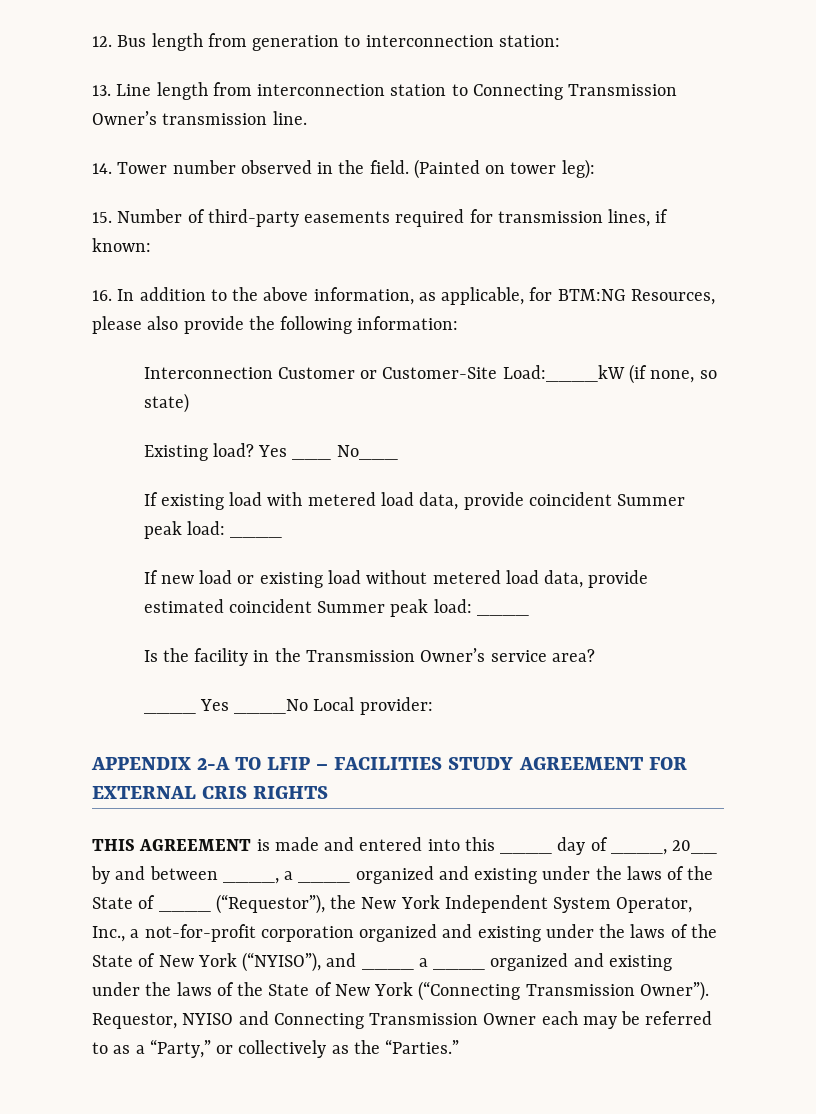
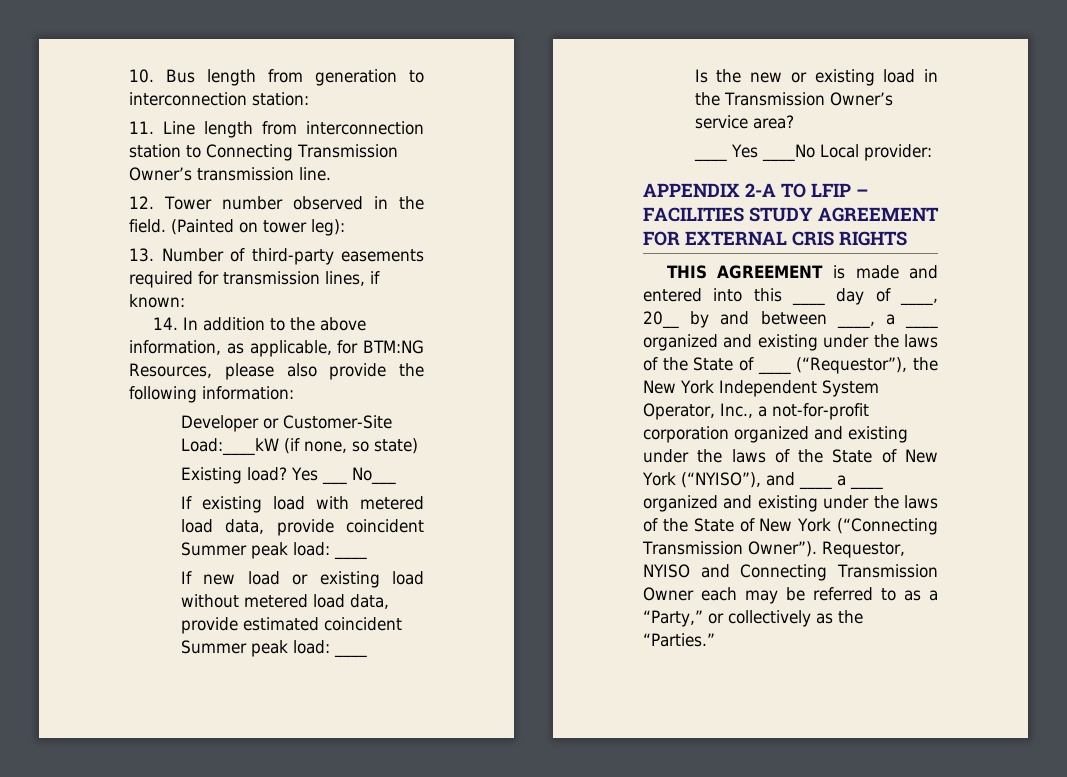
- 12. Bus length from generation to interconnection station:
+ 10. Bus length from generation to interconnection station:
- 13. Line length from interconnection station to Connecting Transmission Owner’s transmission line.
+ 11. Line length from interconnection station to Connecting Transmission Owner’s transmission line.
- 14. Tower number observed in the field.
+ 12. Tower number observed in the field.
- 15. Number of third-party easements required for transmission lines, if known:
+ 13. Number of third-party easements required for transmission lines, if known:
- 16. In addition to the above information, as applicable, for BTM:NG Resources, please also provide the following information:
+ 14. In addition to the above information, as applicable, for BTM:NG Resources, please also provide the following information:
- Interconnection Customer or Customer-Site Load:____kW (if none, so state)
+ Developer or Customer-Site Load:____kW (if none, so state)
- Is the facility in the Transmission Owner’s service area?
+ Is the new or existing load in the Transmission Owner’s service area?

